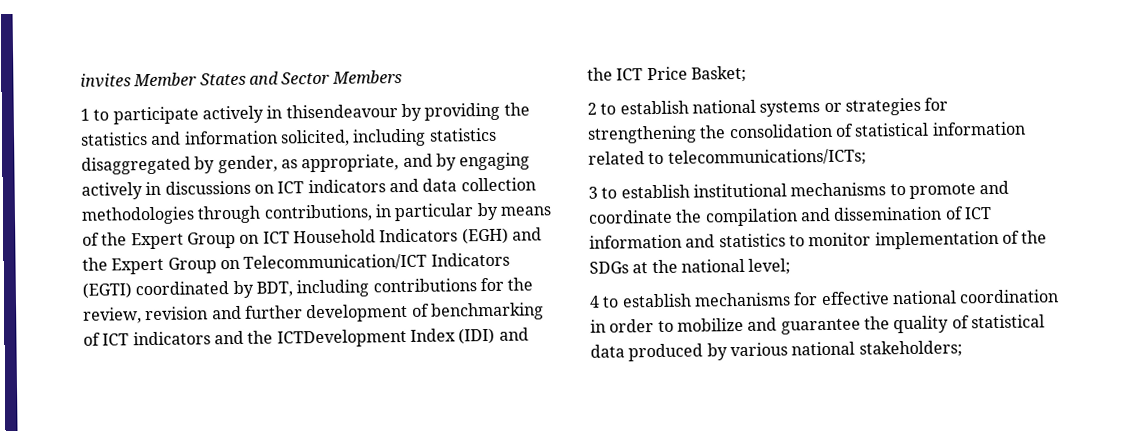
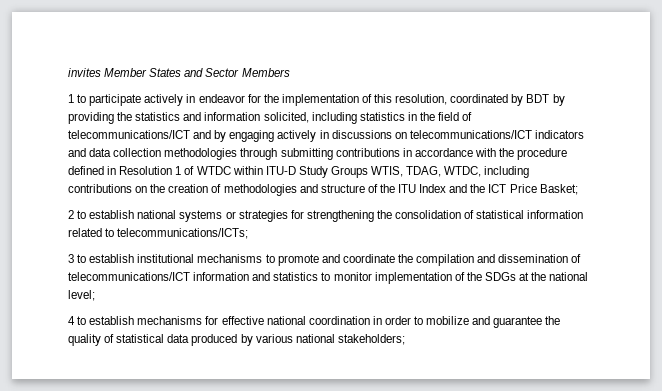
- 1 to participate actively in thisendeavour by providing the statistics and information solicited, including statistics disaggregated by gender, as appropriate, and by engaging actively in discussions on ICT indicators and data collection methodologies through contributions, in particular by means of the Expert Group on ICT Household Indicators (EGH) and the Expert Group on Telecommunication/ICT Indicators (EGTI) coordinated by BDT, including contributions for the review, revision and further development of benchmarking of ICT indicators and the ICTDevelopment Index (IDI) and the ICT Price Basket;
+ 1 to participate actively in endeavor for the implementation of this resolution, coordinated by BDT by providing the statistics and information solicited, including statistics in the field of telecommunications/ICT and by engaging actively in discussions on telecommunications/ICT indicators and data collection methodologies through submitting contributions in accordance with the procedure defined in Resolution 1 of WTDC within ITU-D Study Groups WTIS, TDAG, WTDC, including contributions on the creation of methodologies and structure of the ITU Index and the ICT Price Basket;
- 3 to establish institutional mechanisms to promote and coordinate the compilation and dissemination of ICT information and statistics to monitor implementation of the SDGs at the national level;
+ 3 to establish institutional mechanisms to promote and coordinate the compilation and dissemination of telecommunications/ICT information and statistics to monitor implementation of the SDGs at the national level;

